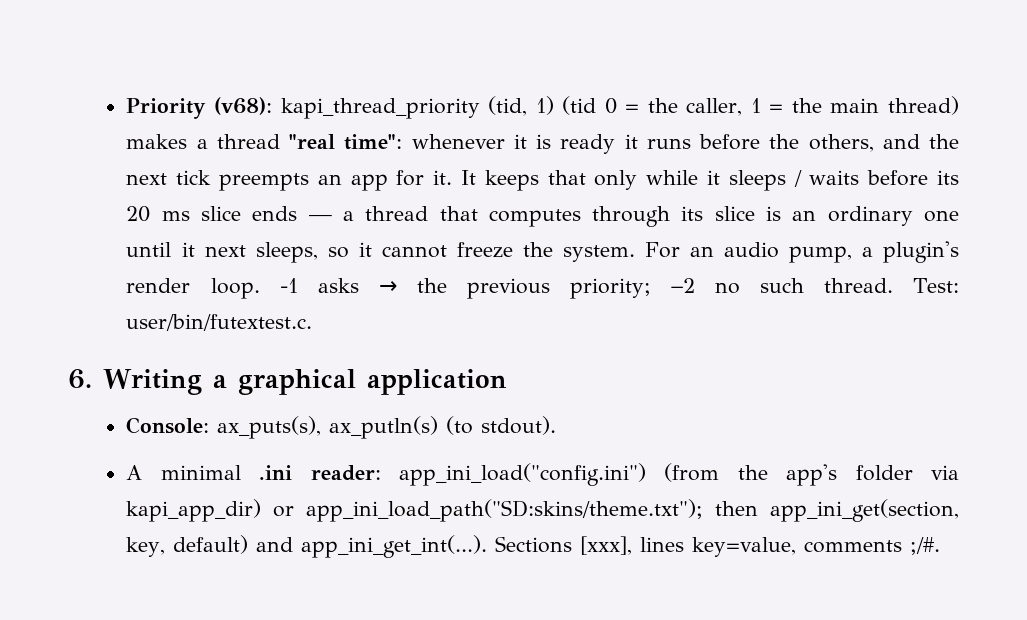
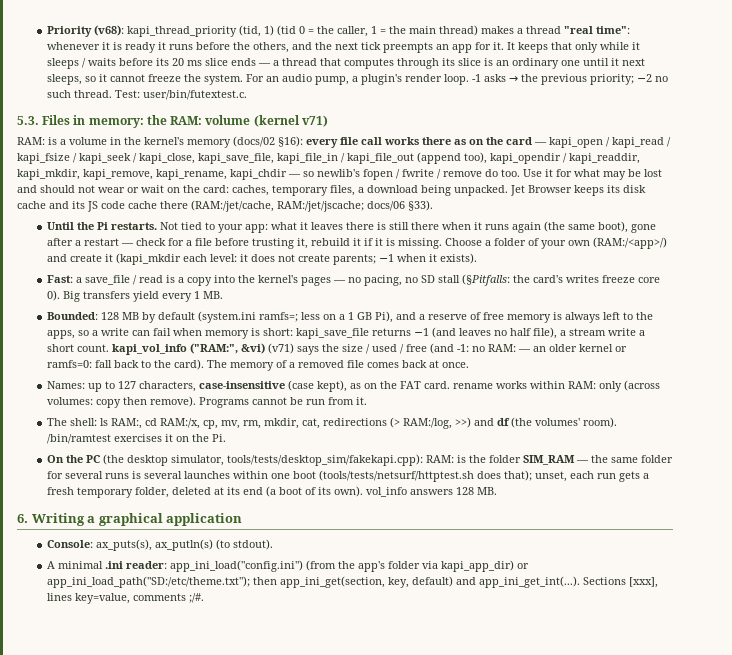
+ 5.3. Files in memory: the RAM: volume (kernel v71)
+ RAM: is a volume in the kernel's memory (docs/02 §16): every file call works there as on the card — kapi_open / kapi_read / kapi_fsize / kapi_seek / kapi_close, kapi_save_file, kapi_file_in / kapi_file_out (append too), kapi_opendir / kapi_readdir, kapi_mkdir, kapi_remove, kapi_rename, kapi_chdir — so newlib's fopen / fwrite / remove do too. Use it for what may be lost and should not wear or wait on the card: caches, temporary files, a download being unpacked. Jet Browser keeps its disk cache and its JS code cache there (RAM:/jet/cache, RAM:/jet/jscache; docs/06 §33).
+ Until the Pi restarts. Not tied to your app: what it leaves there is still there when it runs again (the same boot), gone after a restart — check for a file before trusting it, rebuild it if it is missing. Choose a folder of your own (RAM:/<app>/) and create it (kapi_mkdir each level: it does not create parents; −1 when it exists).
+ Fast: a save_file / read is a copy into the kernel's pages — no pacing, no SD stall (§Pitfalls: the card's writes freeze core 0). Big transfers yield every 1 MB.
+ Bounded: 128 MB by default (system.ini ramfs=; less on a 1 GB Pi), and a reserve of free memory is always left to the apps, so a write can fail when memory is short: kapi_save_file returns −1 (and leaves no half file), a stream write a short count. kapi_vol_info ("RAM:", &vi) (v71) says the size / used / free (and -1: no RAM: — an older kernel or ramfs=0: fall back to the card). The memory of a removed file comes back at once.
+ Names: up to 127 characters, case-insensitive (case kept), as on the FAT card. rename works within RAM: only (across volumes: copy then remove). Programs cannot be run from it.
+ The shell: ls RAM:, cd RAM:/x, cp, mv, rm, mkdir, cat, redirections (> RAM:/log, >>) and df (the volumes' room). /bin/ramtest exercises it on the Pi.
+ On the PC (the desktop simulator, tools/tests/desktop_sim/fakekapi.cpp): RAM: is the folder SIM_RAM — the same folder for several runs is several launches within one boot (tools/tests/netsurf/httptest.sh does that); unset, each run gets a fresh temporary folder, deleted at its end (a boot of its own). vol_info answers 128 MB.
- A minimal .ini reader: app_ini_load("config.ini") (from the app's folder via kapi_app_dir) or app_ini_load_path("SD:skins/theme.txt"); then app_ini_get(section, key, default) and app_ini_get_int(...). Sections [xxx], lines key=value, comments ;/#.
+ A minimal .ini reader: app_ini_load("config.ini") (from the app's folder via kapi_app_dir) or app_ini_load_path("SD:/etc/theme.txt"); then app_ini_get(section, key, default) and app_ini_get_int(...). Sections [xxx], lines key=value, comments ;/#.

